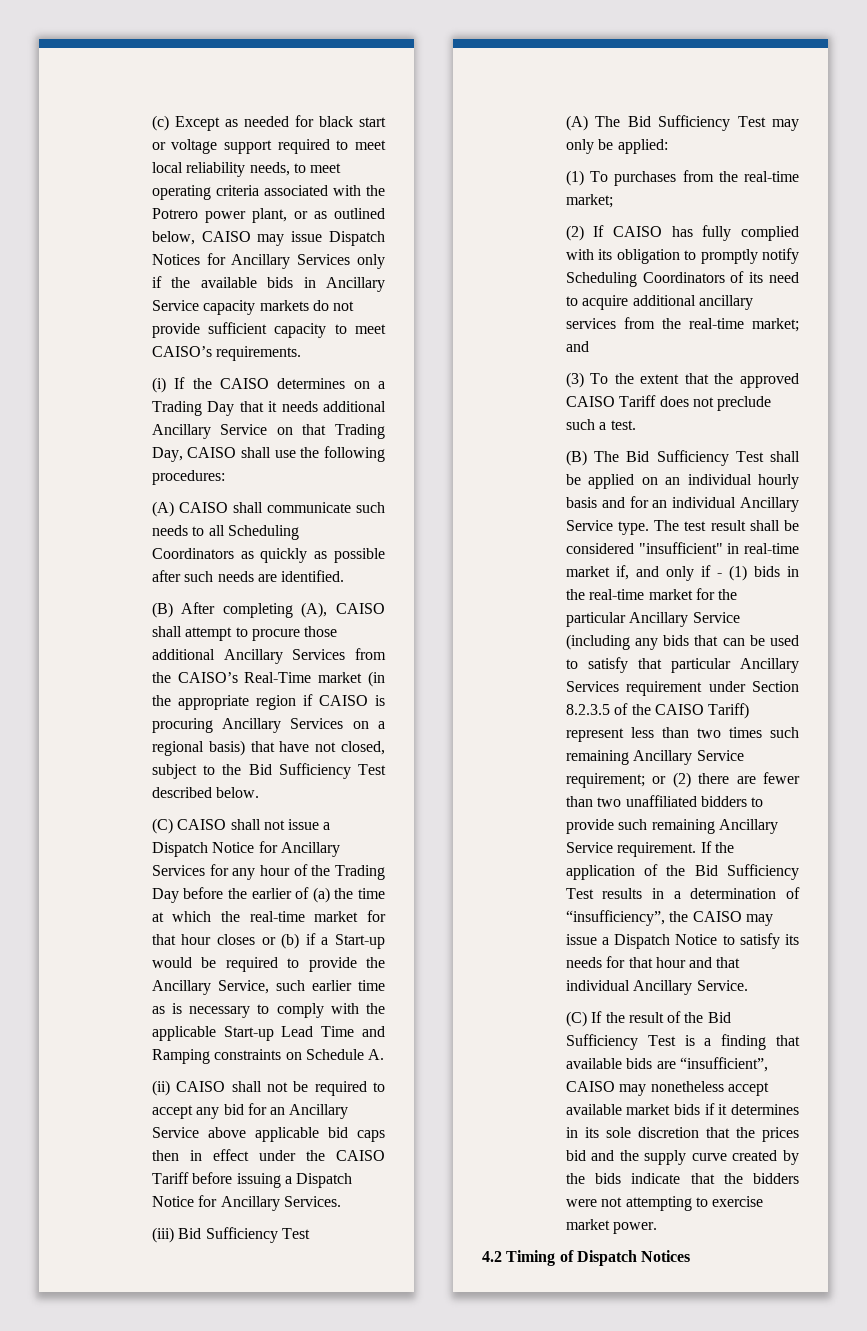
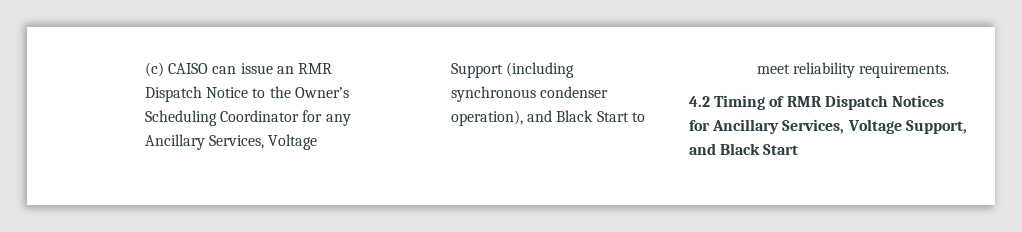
- (c) Except as needed for black start or voltage support required to meet local reliability needs, to meet operating criteria associated with the Potrero power plant, or as outlined below, CAISO may issue Dispatch Notices for Ancillary Services only if the available bids in Ancillary Service capacity markets do not provide sufficient capacity to meet CAISO’s requirements.
- (i) If the CAISO determines on a Trading Day that it needs additional Ancillary Service on that Trading Day, CAISO shall use the following procedures:
- (A) CAISO shall communicate such needs to all Scheduling Coordinators as quickly as possible after such needs are identified.
- (B) After completing (A), CAISO shall attempt to procure those additional Ancillary Services from the CAISO’s Real-Time market (in the appropriate region if CAISO is procuring Ancillary Services on a regional basis) that have not closed, subject to the Bid Sufficiency Test described below.
- (C) CAISO shall not issue a Dispatch Notice for Ancillary Services for any hour of the Trading Day before the earlier of (a) the time at which the real-time market for that hour closes or (b) if a Start-up would be required to provide the Ancillary Service, such earlier time as is necessary to comply with the applicable Start-up Lead Time and Ramping constraints on Schedule A.
- (ii) CAISO shall not be required to accept any bid for an Ancillary Service above applicable bid caps then in effect under the CAISO Tariff before issuing a Dispatch Notice for Ancillary Services.
- (iii) Bid Sufficiency Test
- (A) The Bid Sufficiency Test may only be applied:
- (1) To purchases from the real-time market;
- (2) If CAISO has fully complied with its obligation to promptly notify Scheduling Coordinators of its need to acquire additional ancillary services from the real-time market; and
- (3) To the extent that the approved CAISO Tariff does not preclude such a test.
- (B) The Bid Sufficiency Test shall be applied on an individual hourly basis and for an individual Ancillary Service type. The test result shall be considered "insufficient" in real-time market if, and only if - (1) bids in the real-time market for the particular Ancillary Service (including any bids that can be used to satisfy that particular Ancillary Services requirement under Section 8.2.3.5 of the CAISO Tariff) represent less than two times such remaining Ancillary Service requirement; or (2) there are fewer than two unaffiliated bidders to provide such remaining Ancillary Service requirement. If the application of the Bid Sufficiency Test results in a determination of “insufficiency”, the CAISO may issue a Dispatch Notice to satisfy its needs for that hour and that individual Ancillary Service.
- (C) If the result of the Bid Sufficiency Test is a finding that available bids are “insufficient”, CAISO may nonetheless accept available market bids if it determines in its sole discretion that the prices bid and the supply curve created by the bids indicate that the bidders were not attempting to exercise market power.
- 4.2 Timing of Dispatch Notices
+ (c) CAISO can issue an RMR Dispatch Notice to the Owner’s Scheduling Coordinator for any Ancillary Services, Voltage Support (including synchronous condenser operation), and Black Start to meet reliability requirements.
+ 4.2 Timing of RMR Dispatch Notices for Ancillary Services, Voltage Support, and Black Start

